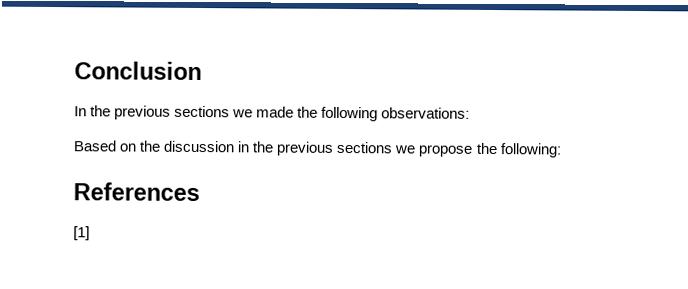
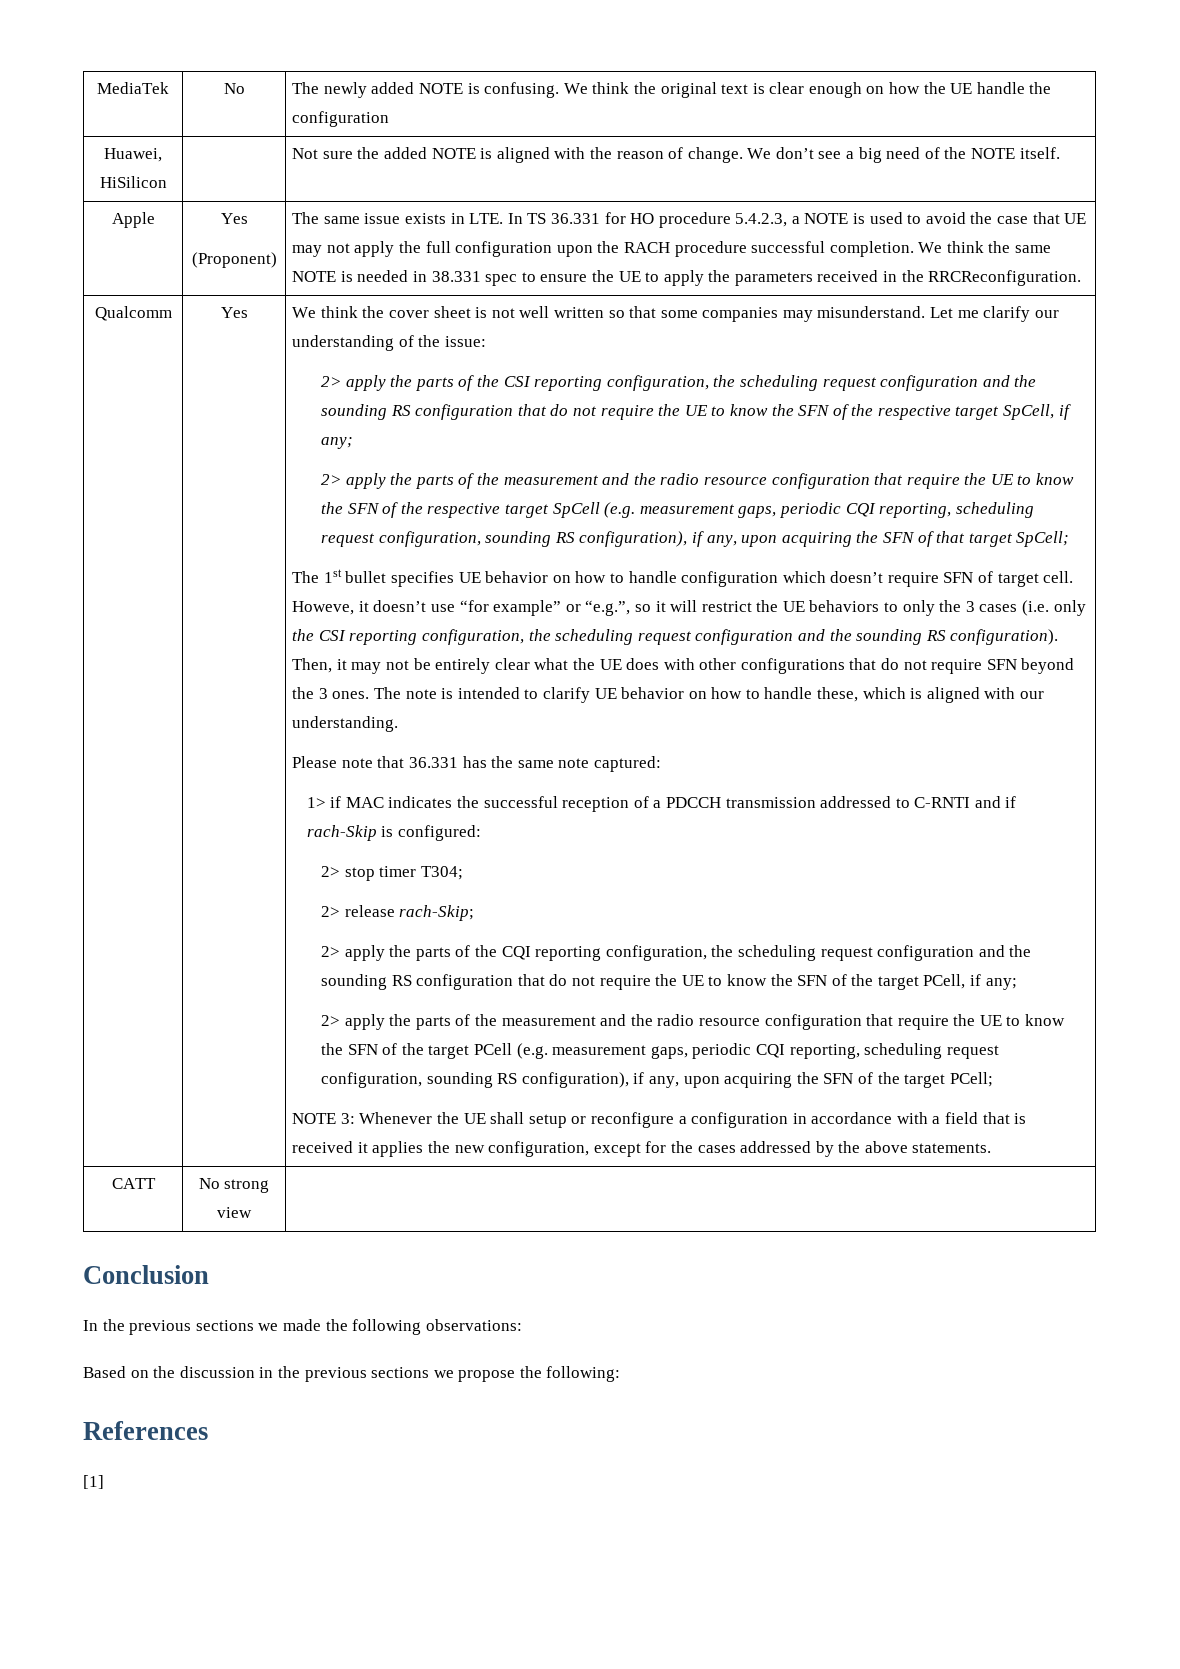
+ MediaTek | No | The newly added NOTE is confusing. We think the original text is clear enough on how the UE handle the configuration
+ Huawei, HiSilicon | | Not sure the added NOTE is aligned with the reason of change. We don’t see a big need of the NOTE itself.
+ Apple | Yes
+ (Proponent) | The same issue exists in LTE. In TS 36.331 for HO procedure 5.4.2.3, a NOTE is used to avoid the case that UE may not apply the full configuration upon the RACH procedure successful completion. We think the same NOTE is needed in 38.331 spec to ensure the UE to apply the parameters received in the RRCReconfiguration.
+ Qualcomm | Yes | We think the cover sheet is not well written so that some companies may misunderstand. Let me clarify our understanding of the issue:
+ 2> apply the parts of the CSI reporting configuration, the scheduling request configuration and the sounding RS configuration that do not require the UE to know the SFN of the respective target SpCell, if any;
+ 2> apply the parts of the measurement and the radio resource configuration that require the UE to know the SFN of the respective target SpCell (e.g. measurement gaps, periodic CQI reporting, scheduling request configuration, sounding RS configuration), if any, upon acquiring the SFN of that target SpCell;
+ The 1st bullet specifies UE behavior on how to handle configuration which doesn’t require SFN of target cell. Howeve, it doesn’t use “for example” or “e.g.”, so it will restrict the UE behaviors to only the 3 cases (i.e. only the CSI reporting configuration, the scheduling request configuration and the sounding RS configuration). Then, it may not be entirely clear what the UE does with other configurations that do not require SFN beyond the 3 ones. The note is intended to clarify UE behavior on how to handle these, which is aligned with our understanding.
+ Please note that 36.331 has the same note captured:
+ 1> if MAC indicates the successful reception of a PDCCH transmission addressed to C-RNTI and if rach-Skip is configured:
+ 2> stop timer T304;
+ 2> release rach-Skip;
+ 2> apply the parts of the CQI reporting configuration, the scheduling request configuration and the sounding RS configuration that do not require the UE to know the SFN of the target PCell, if any;
+ 2> apply the parts of the measurement and the radio resource configuration that require the UE to know the SFN of the target PCell (e.g. measurement gaps, periodic CQI reporting, scheduling request configuration, sounding RS configuration), if any, upon acquiring the SFN of the target PCell;
+ NOTE 3: Whenever the UE shall setup or reconfigure a configuration in accordance with a field that is received it applies the new configuration, except for the cases addressed by the above statements.
+ CATT | No strong view |

